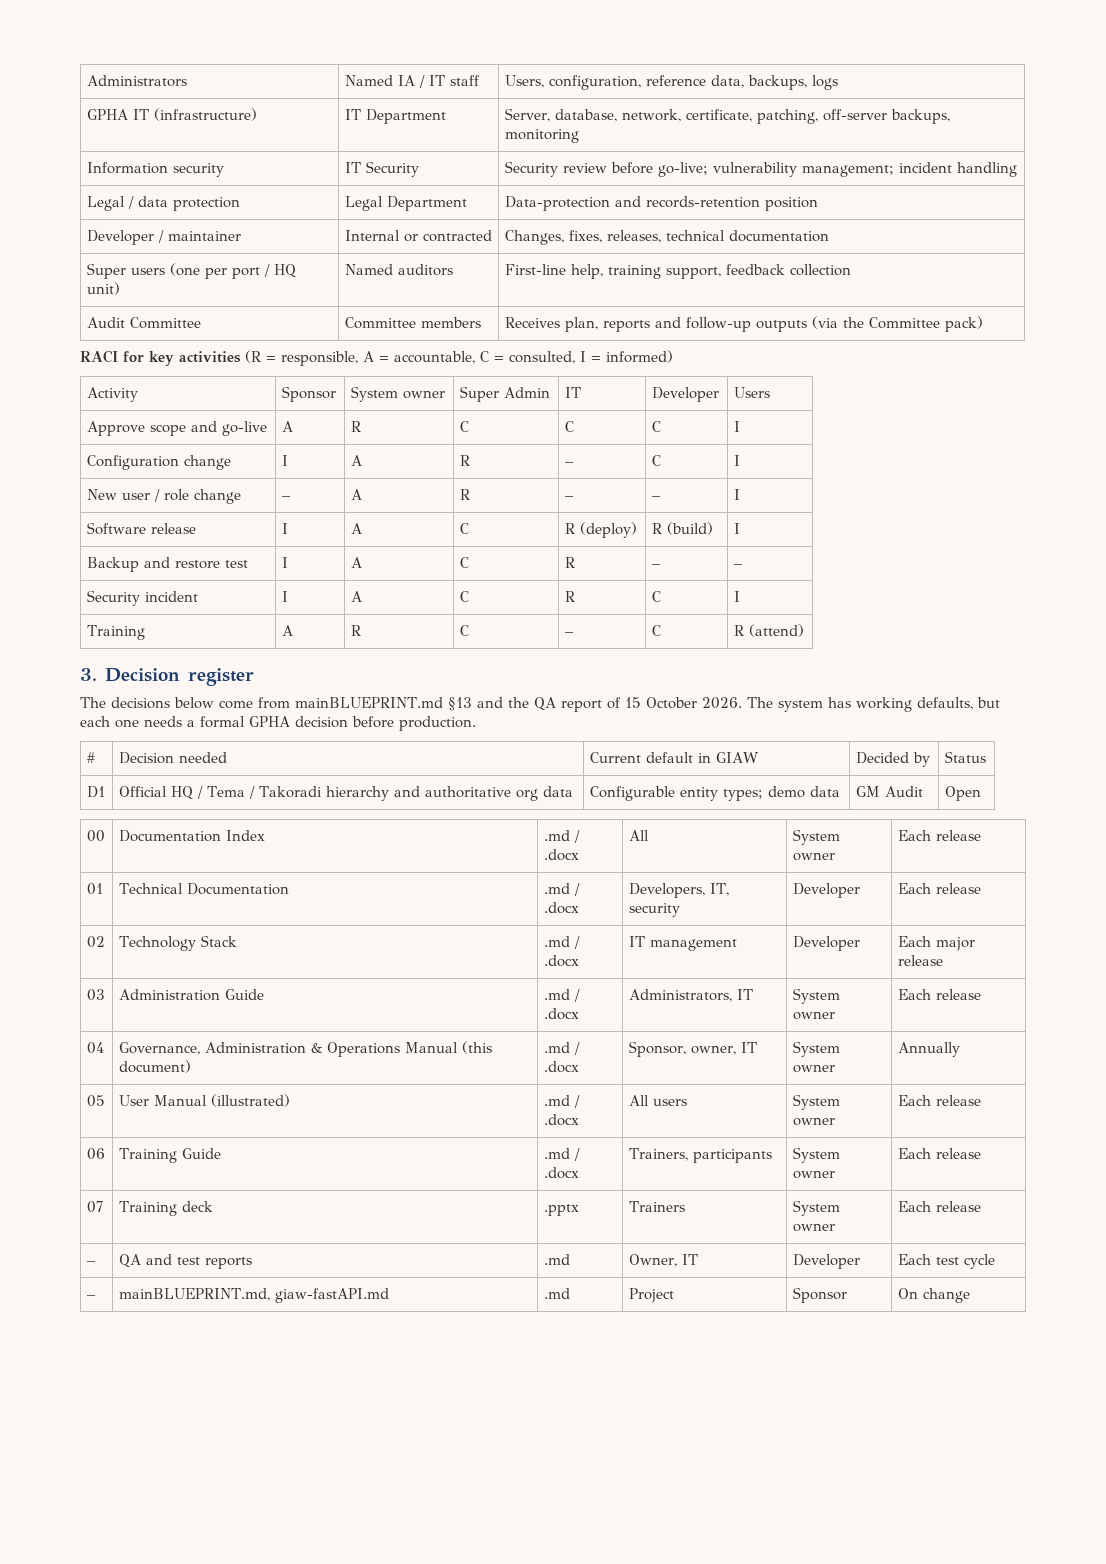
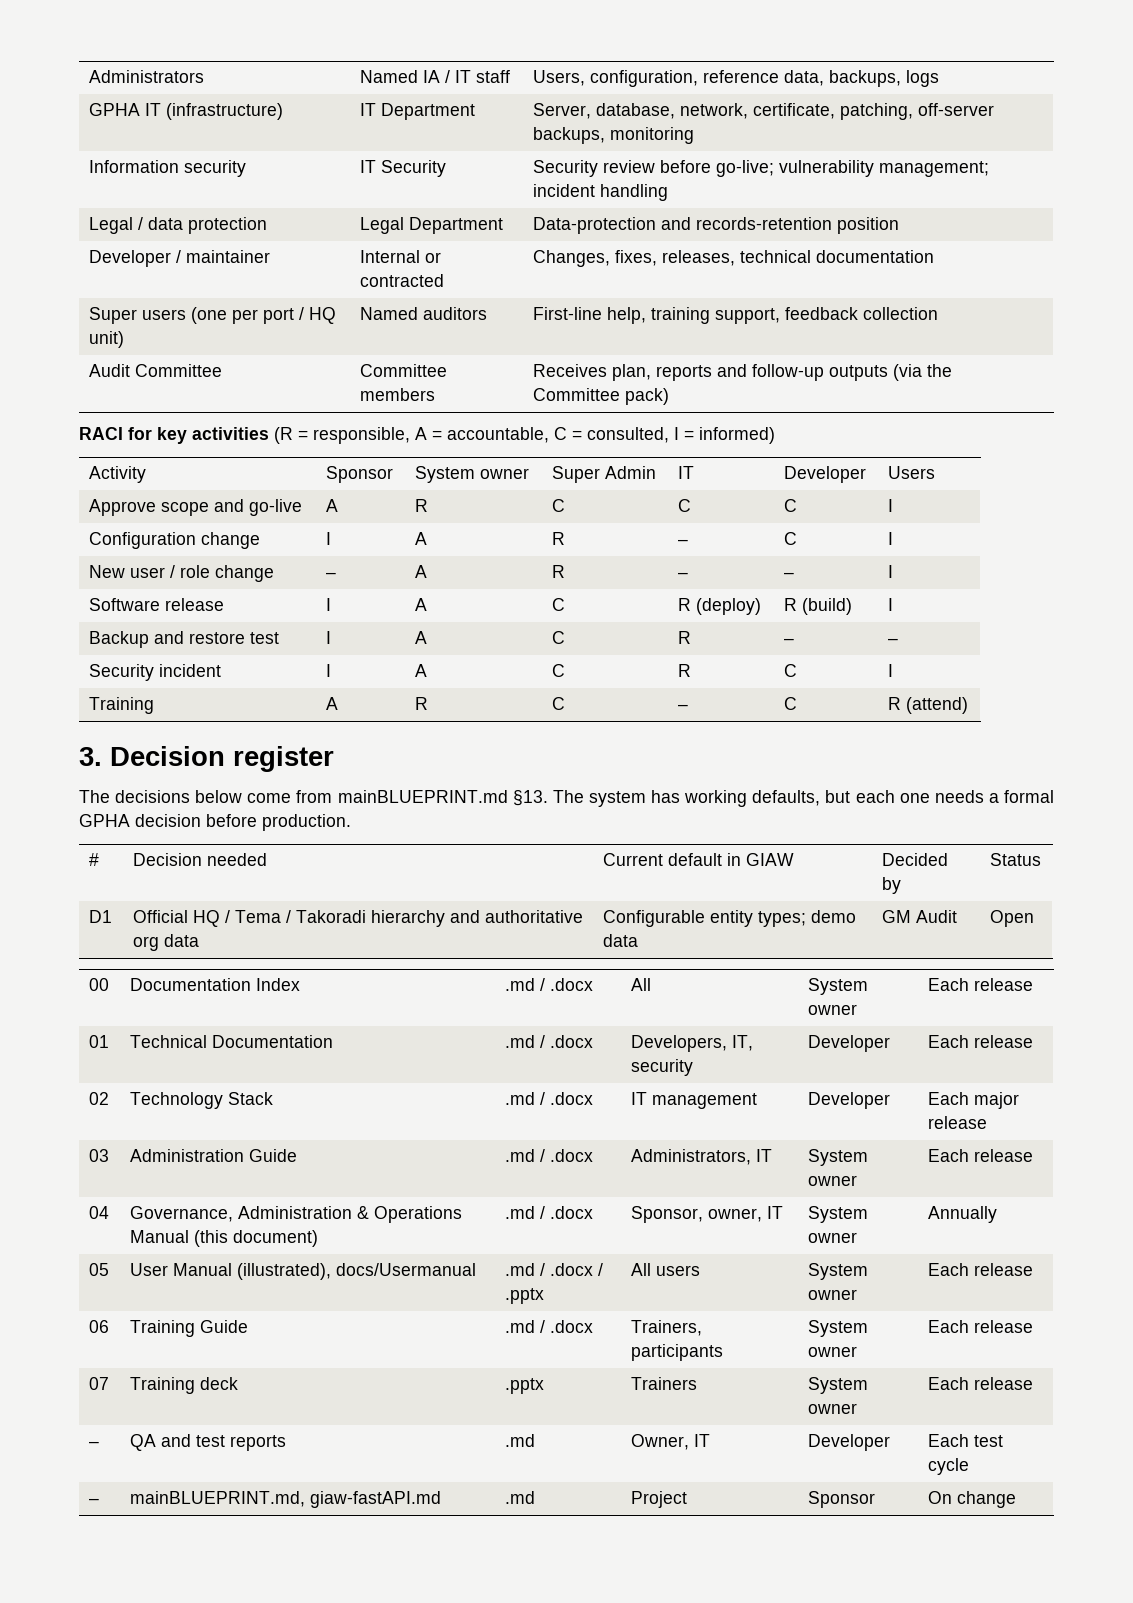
- The decisions below come from mainBLUEPRINT.md §13 and the QA report of 15 October 2026.
+ The decisions below come from mainBLUEPRINT.md §13.
- 05 | User Manual (illustrated) | .md / .docx | All users | System owner | Each release
+ 05 | User Manual (illustrated), docs/Usermanual | .md / .docx / .pptx | All users | System owner | Each release

